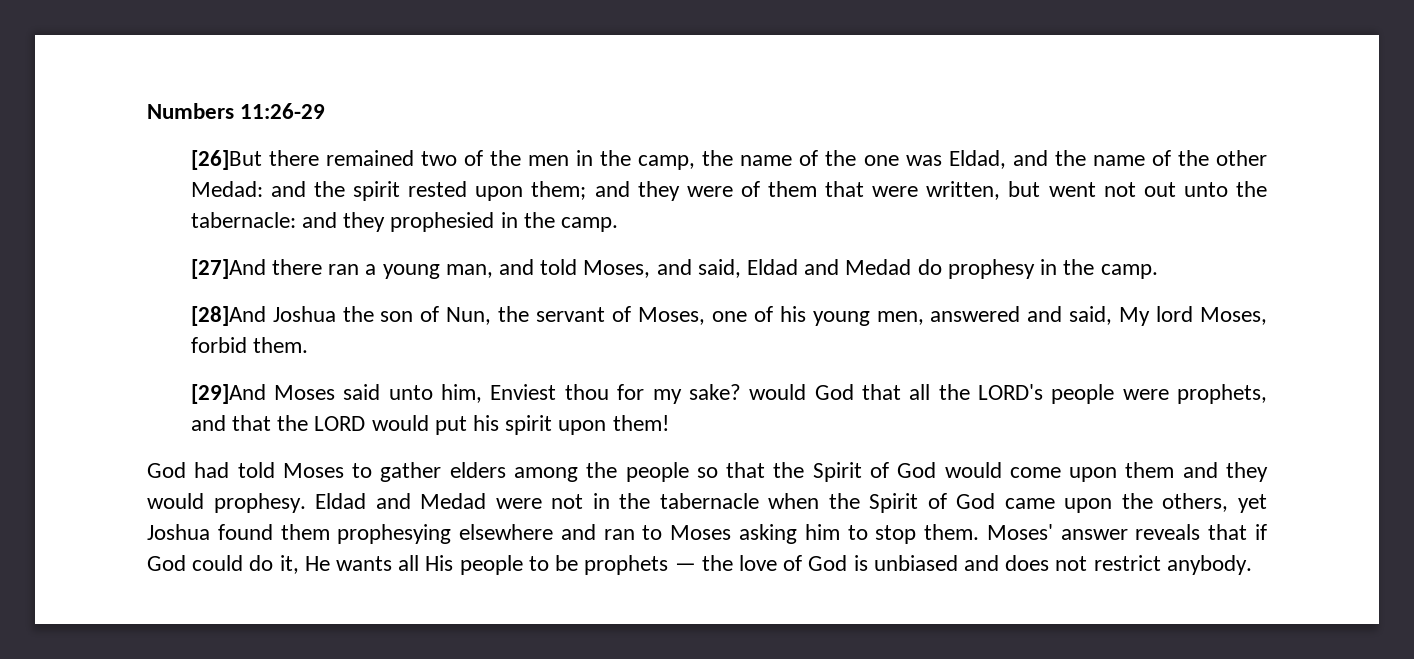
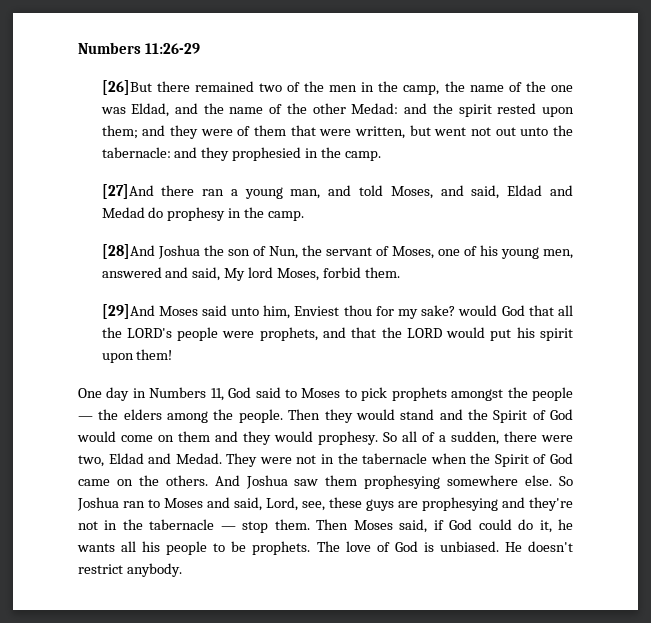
- God had told Moses to gather elders among the people so that the Spirit of God would come upon them and they would prophesy.
+ One day in Numbers 11, God said to Moses to pick prophets amongst the people — the elders among the people. Then they would stand and the Spirit of God would come on them and they would prophesy.
- Eldad and Medad were not in the tabernacle when the Spirit of God came upon the others, yet Joshua found them prophesying elsewhere and ran to Moses asking him to stop them. Moses' answer reveals that if God could do it, He wants all His people to be prophets — the love of God is unbiased and does not restrict anybody.
+ So all of a sudden, there were two, Eldad and Medad. They were not in the tabernacle when the Spirit of God came on the others. And Joshua saw them prophesying somewhere else. So Joshua ran to Moses and said, Lord, see, these guys are prophesying and they're not in the tabernacle — stop them. Then Moses said, if God could do it, he wants all his people to be prophets. The love of God is unbiased. He doesn't restrict anybody.

